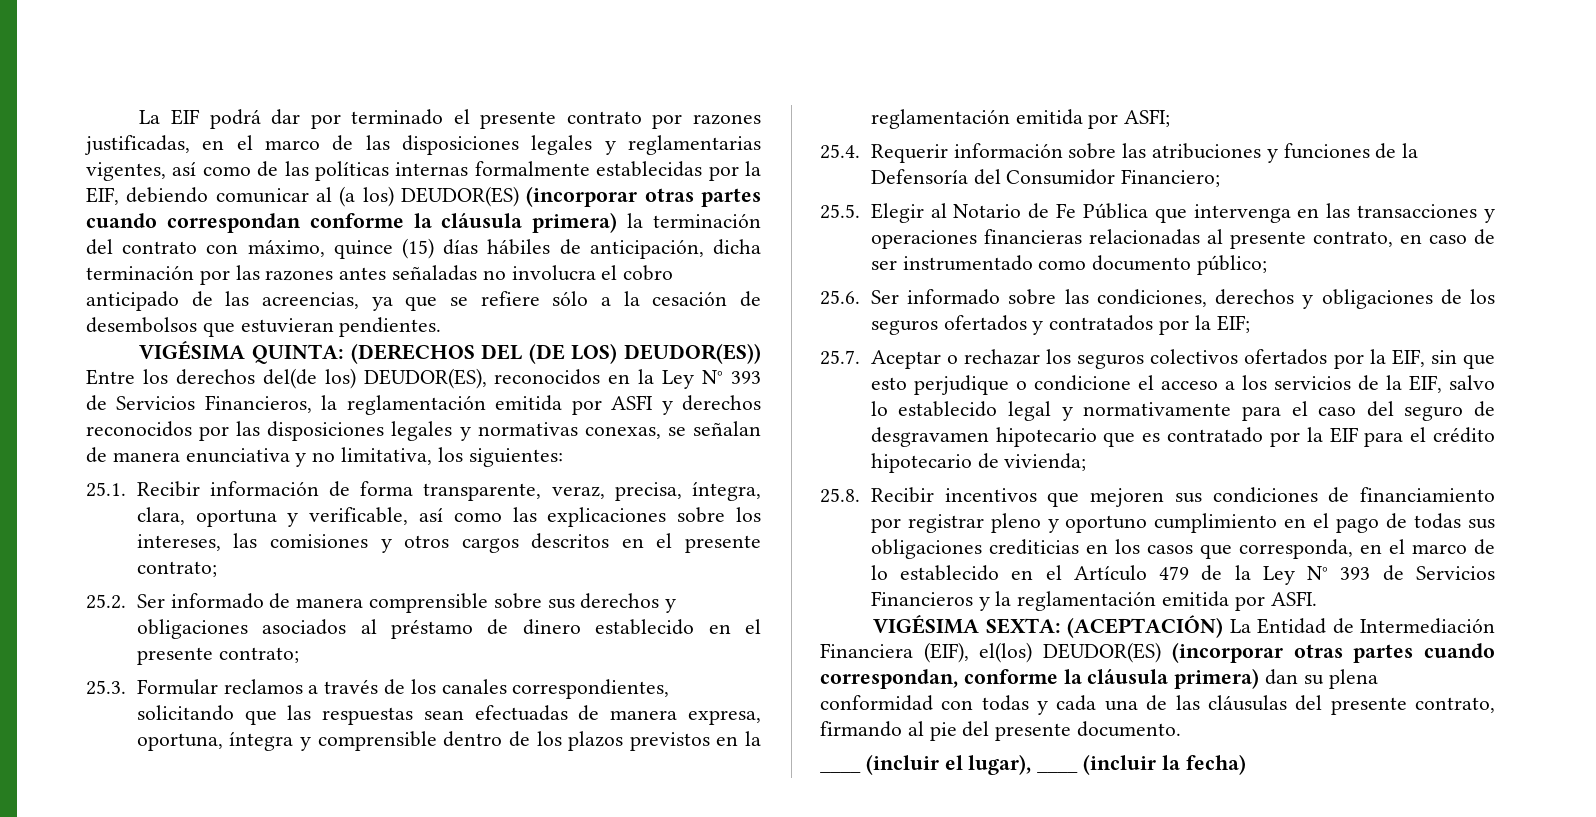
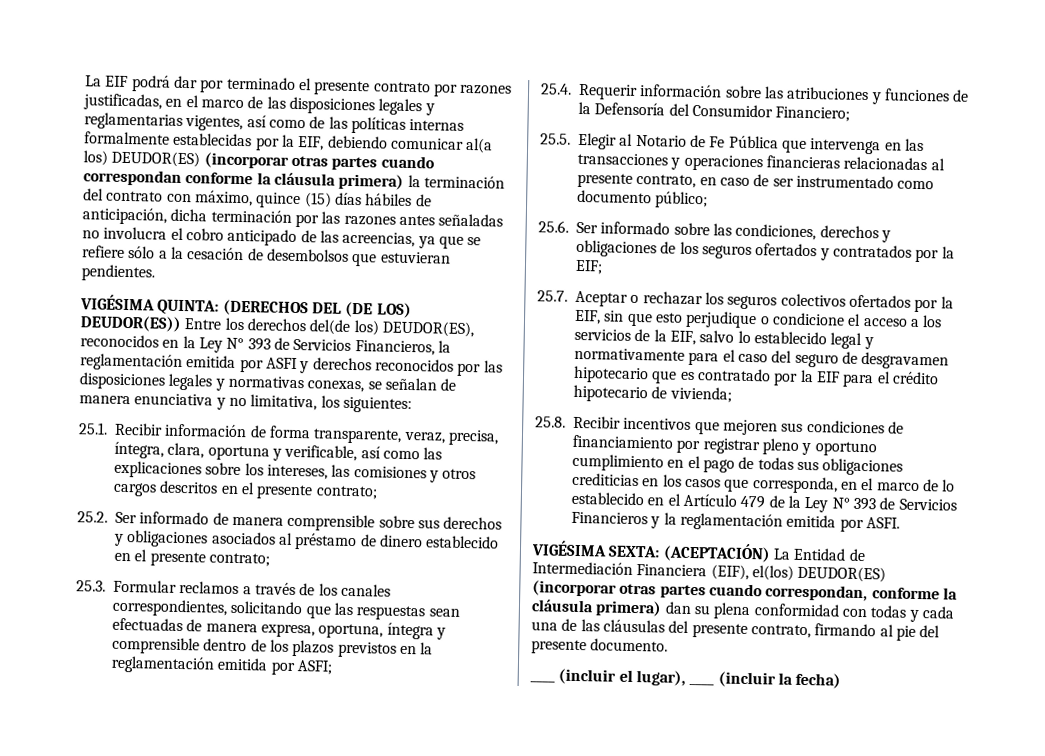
- La EIF podrá dar por terminado el presente contrato por razones justificadas, en el marco de las disposiciones legales y reglamentarias vigentes, así como de las políticas internas formalmente establecidas por la EIF, debiendo comunicar al (a los) DEUDOR(ES) (incorporar otras partes cuando correspondan conforme la cláusula primera) la terminación del contrato con máximo, quince (15) días hábiles de anticipación, dicha terminación por las razones antes señaladas no involucra el cobro anticipado de las acreencias, ya que se refiere sólo a la cesación de desembolsos que estuvieran pendientes.
+ La EIF podrá dar por terminado el presente contrato por razones justificadas, en el marco de las disposiciones legales y reglamentarias vigentes, así como de las políticas internas formalmente establecidas por la EIF, debiendo comunicar al(a los) DEUDOR(ES) (incorporar otras partes cuando correspondan conforme la cláusula primera) la terminación del contrato con máximo, quince (15) días hábiles de anticipación, dicha terminación por las razones antes señaladas no involucra el cobro anticipado de las acreencias, ya que se refiere sólo a la cesación de desembolsos que estuvieran pendientes.

